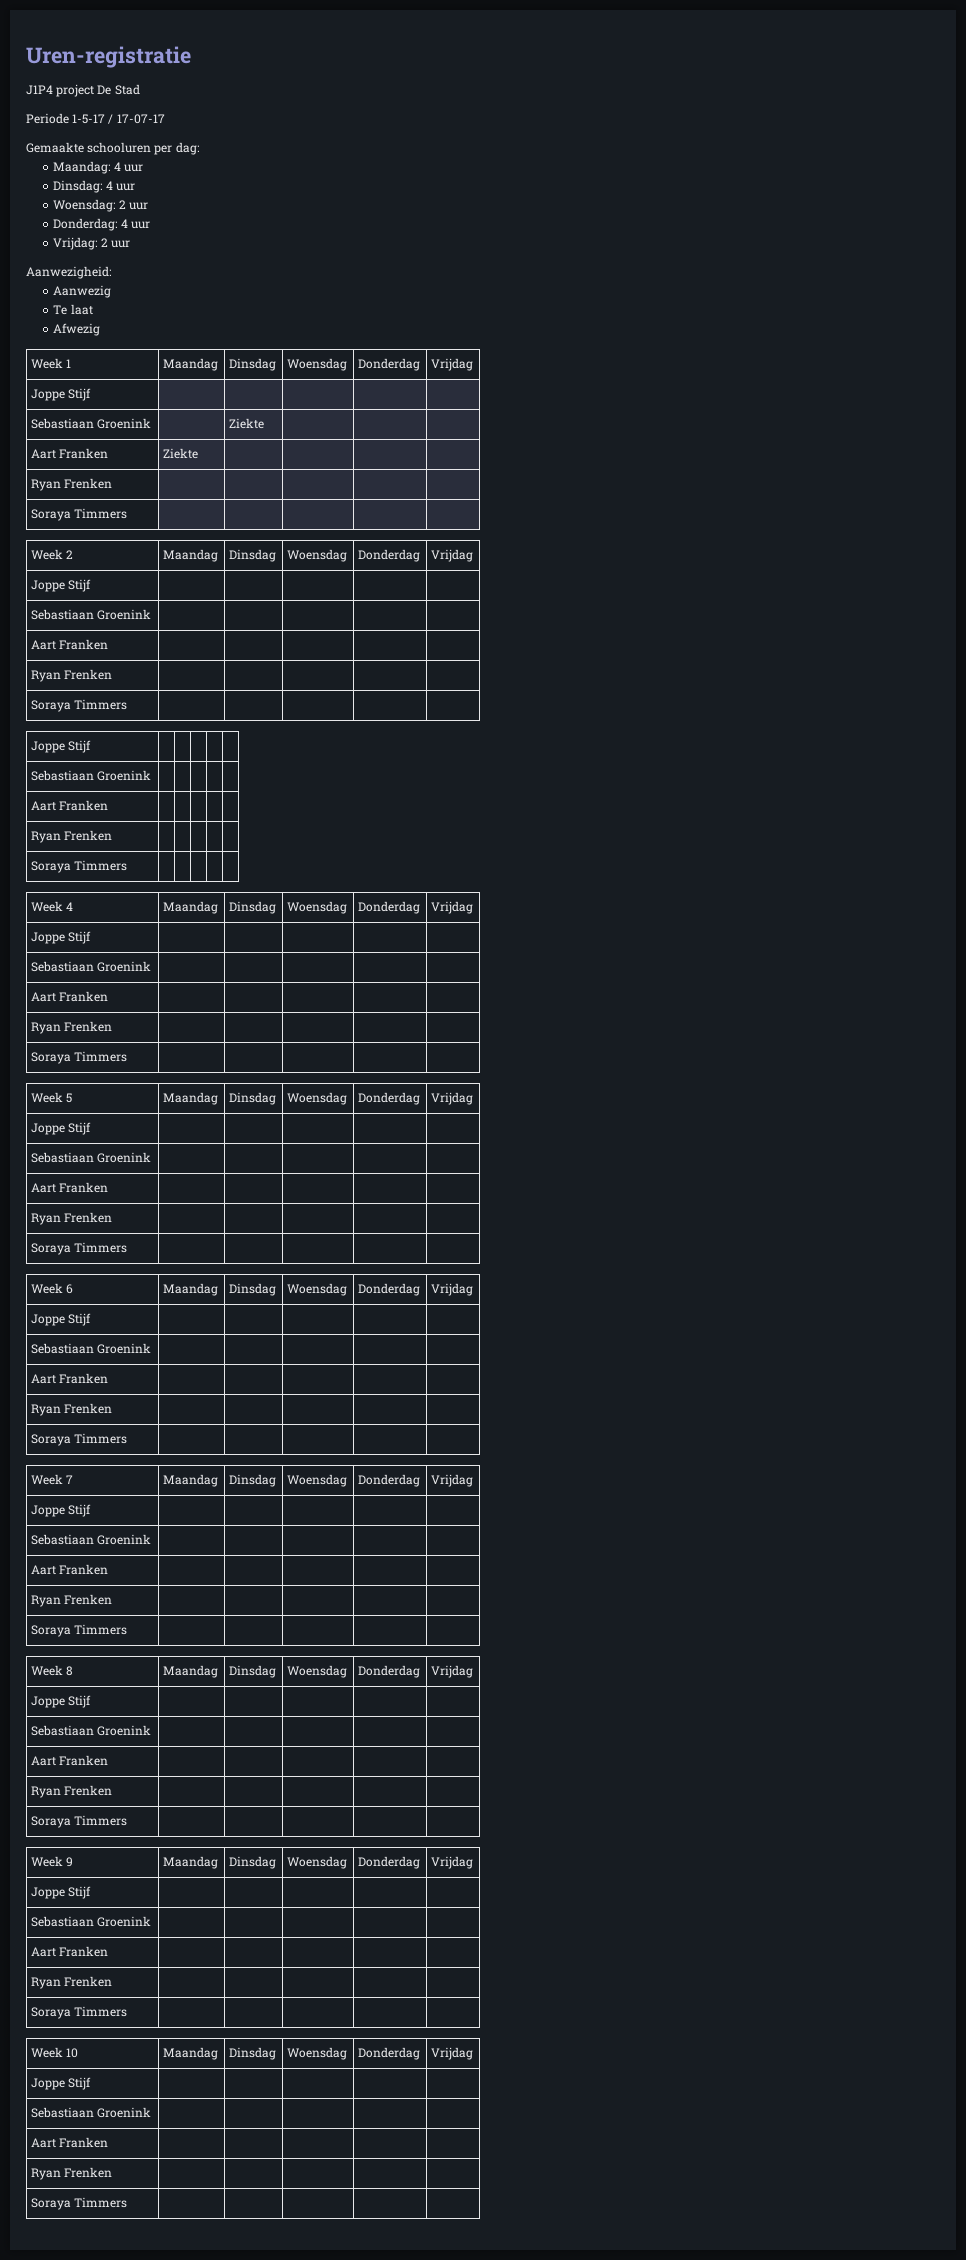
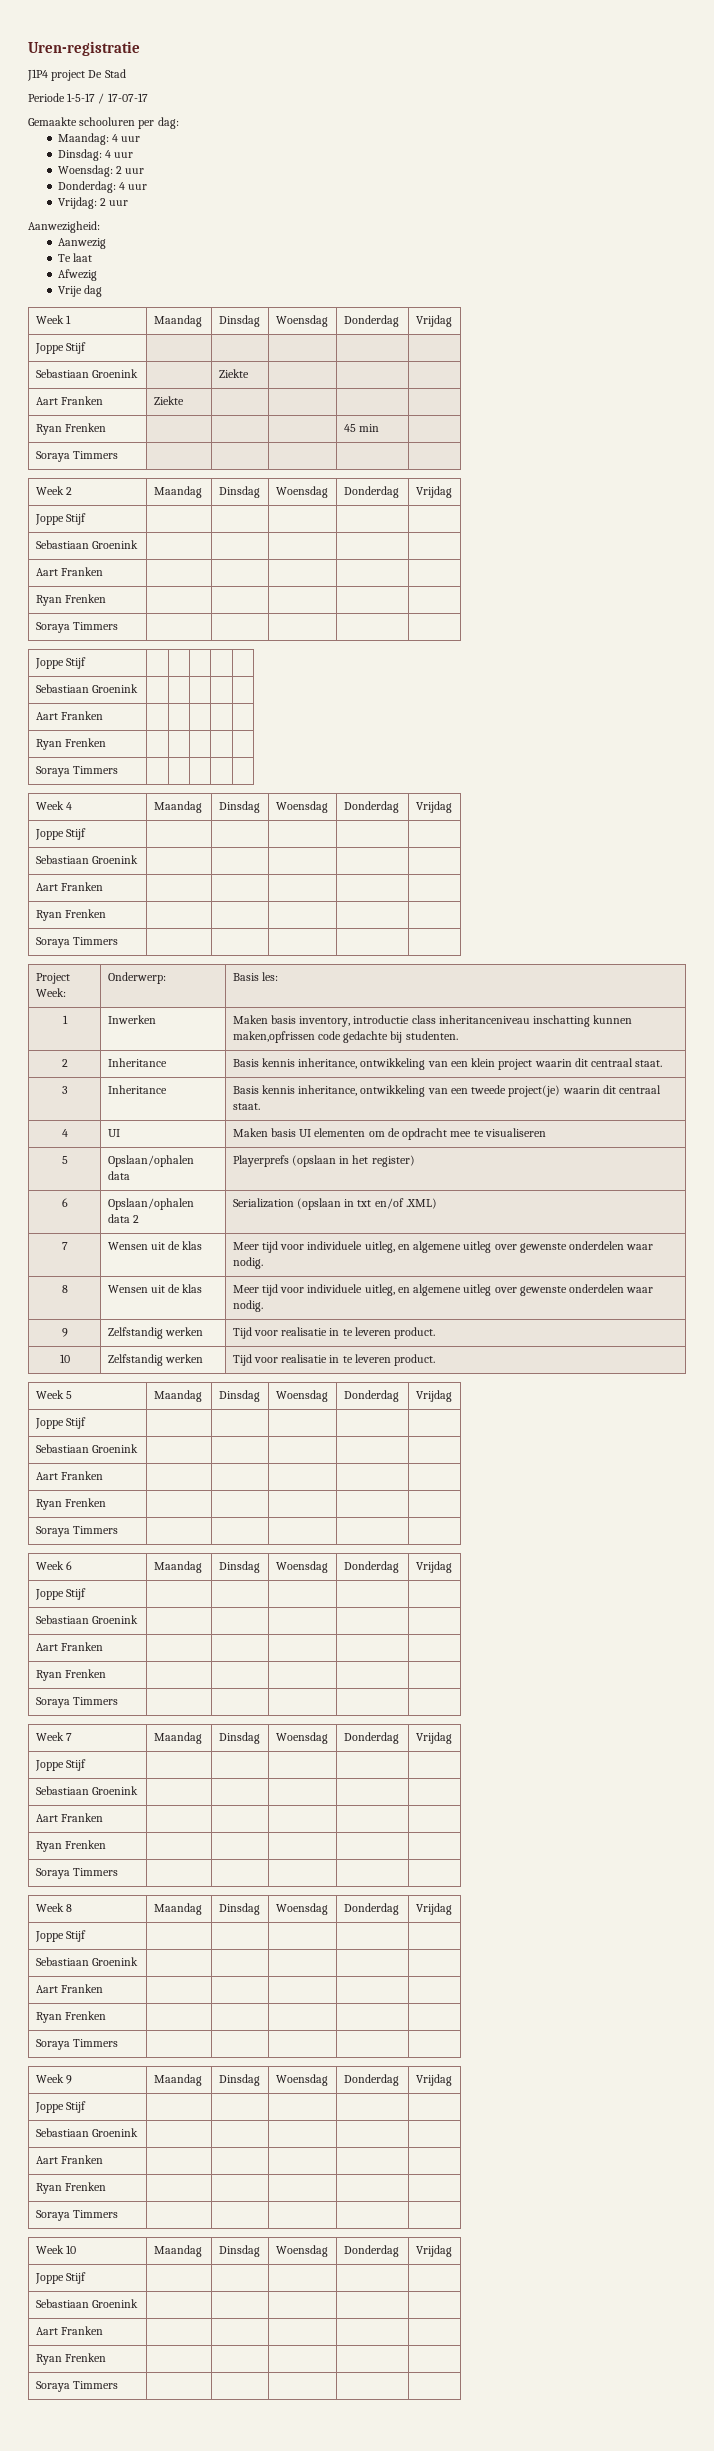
+ Vrije dag
  Aart Franken | Ziekte | | | |
- Ryan Frenken | | | | |
+ Ryan Frenken | | | | 45 min |
+ Project Week: | Onderwerp: | Basis les:
+ 1 | Inwerken | Maken basis inventory, introductie class inheritanceniveau inschatting kunnen maken,opfrissen code gedachte bij studenten.
+ 2 | Inheritance | Basis kennis inheritance, ontwikkeling van een klein project waarin dit centraal staat.
+ 3 | Inheritance | Basis kennis inheritance, ontwikkeling van een tweede project(je) waarin dit centraal staat.
+ 4 | UI | Maken basis UI elementen om de opdracht mee te visualiseren
+ 5 | Opslaan/ophalen data | Playerprefs (opslaan in het register)
+ 6 | Opslaan/ophalen data 2 | Serialization (opslaan in txt en/of .XML)
+ 7 | Wensen uit de klas | Meer tijd voor individuele uitleg, en algemene uitleg over gewenste onderdelen waar nodig.
+ 8 | Wensen uit de klas | Meer tijd voor individuele uitleg, en algemene uitleg over gewenste onderdelen waar nodig.
+ 9 | Zelfstandig werken | Tijd voor realisatie in te leveren product.
+ 10 | Zelfstandig werken | Tijd voor realisatie in te leveren product.

